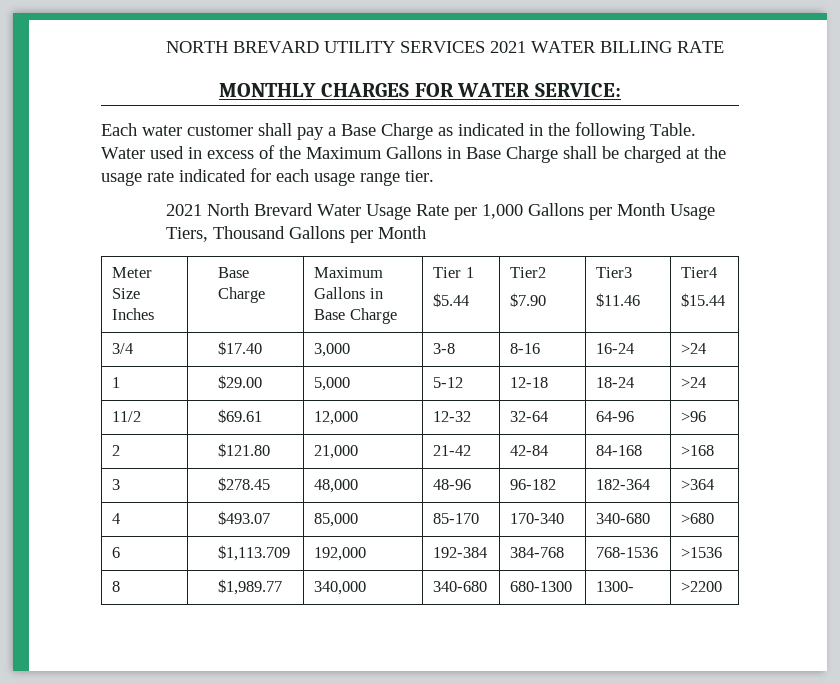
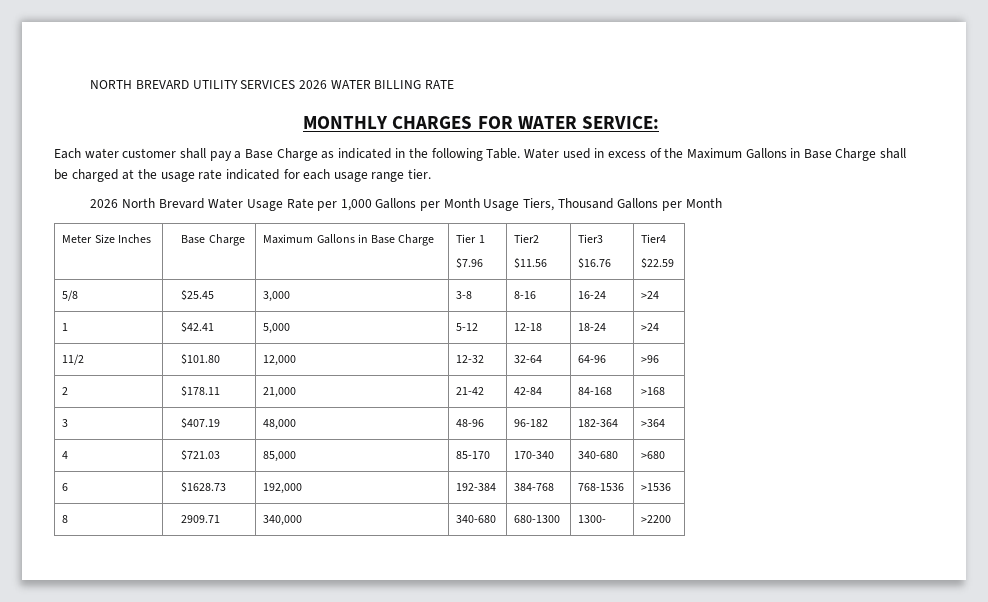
- NORTH BREVARD UTILITY SERVICES 2021 WATER BILLING RATE
+ NORTH BREVARD UTILITY SERVICES 2026 WATER BILLING RATE
- 2021 North Brevard Water Usage Rate per 1,000 Gallons per Month Usage Tiers, Thousand Gallons per Month
+ 2026 North Brevard Water Usage Rate per 1,000 Gallons per Month Usage Tiers, Thousand Gallons per Month
  Meter Size Inches | Base Charge | Maximum Gallons in Base Charge | Tier 1
- $5.44 | Tier2
- $7.90 | Tier3
- $11.46 | Tier4
- $15.44
- 3/4 | $17.40 | 3,000 | 3-8 | 8-16 | 16-24 | >24
+ $7.96 | Tier2
+ $11.56 | Tier3
+ $16.76 | Tier4
+ $22.59
+ 5/8 | $25.45 | 3,000 | 3-8 | 8-16 | 16-24 | >24
- 1 | $29.00 | 5,000 | 5-12 | 12-18 | 18-24 | >24
+ 1 | $42.41 | 5,000 | 5-12 | 12-18 | 18-24 | >24
- 11/2 | $69.61 | 12,000 | 12-32 | 32-64 | 64-96 | >96
+ 11/2 | $101.80 | 12,000 | 12-32 | 32-64 | 64-96 | >96
- 2 | $121.80 | 21,000 | 21-42 | 42-84 | 84-168 | >168
+ 2 | $178.11 | 21,000 | 21-42 | 42-84 | 84-168 | >168
- 3 | $278.45 | 48,000 | 48-96 | 96-182 | 182-364 | >364
+ 3 | $407.19 | 48,000 | 48-96 | 96-182 | 182-364 | >364
- 4 | $493.07 | 85,000 | 85-170 | 170-340 | 340-680 | >680
+ 4 | $721.03 | 85,000 | 85-170 | 170-340 | 340-680 | >680
- 6 | $1,113.709 | 192,000 | 192-384 | 384-768 | 768-1536 | >1536
+ 6 | $1628.73 | 192,000 | 192-384 | 384-768 | 768-1536 | >1536
- 8 | $1,989.77 | 340,000 | 340-680 | 680-1300 | 1300- | >2200
+ 8 | 2909.71 | 340,000 | 340-680 | 680-1300 | 1300- | >2200

